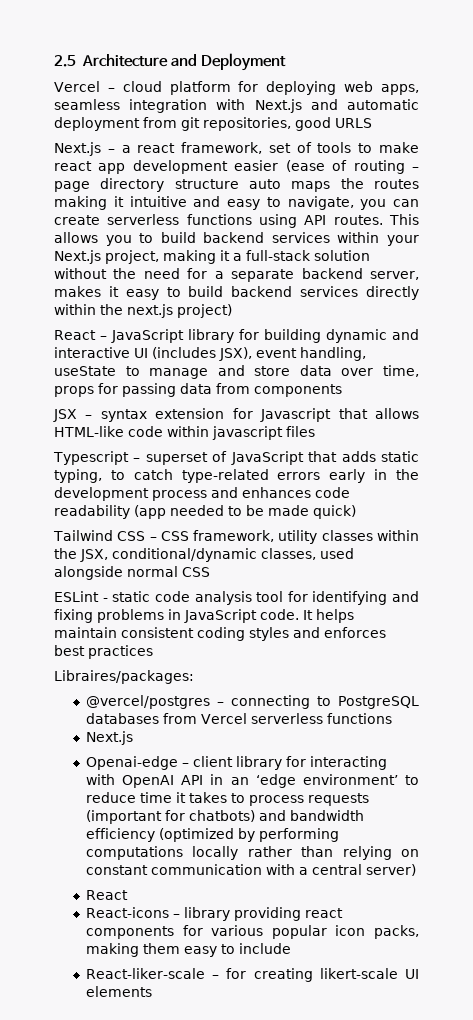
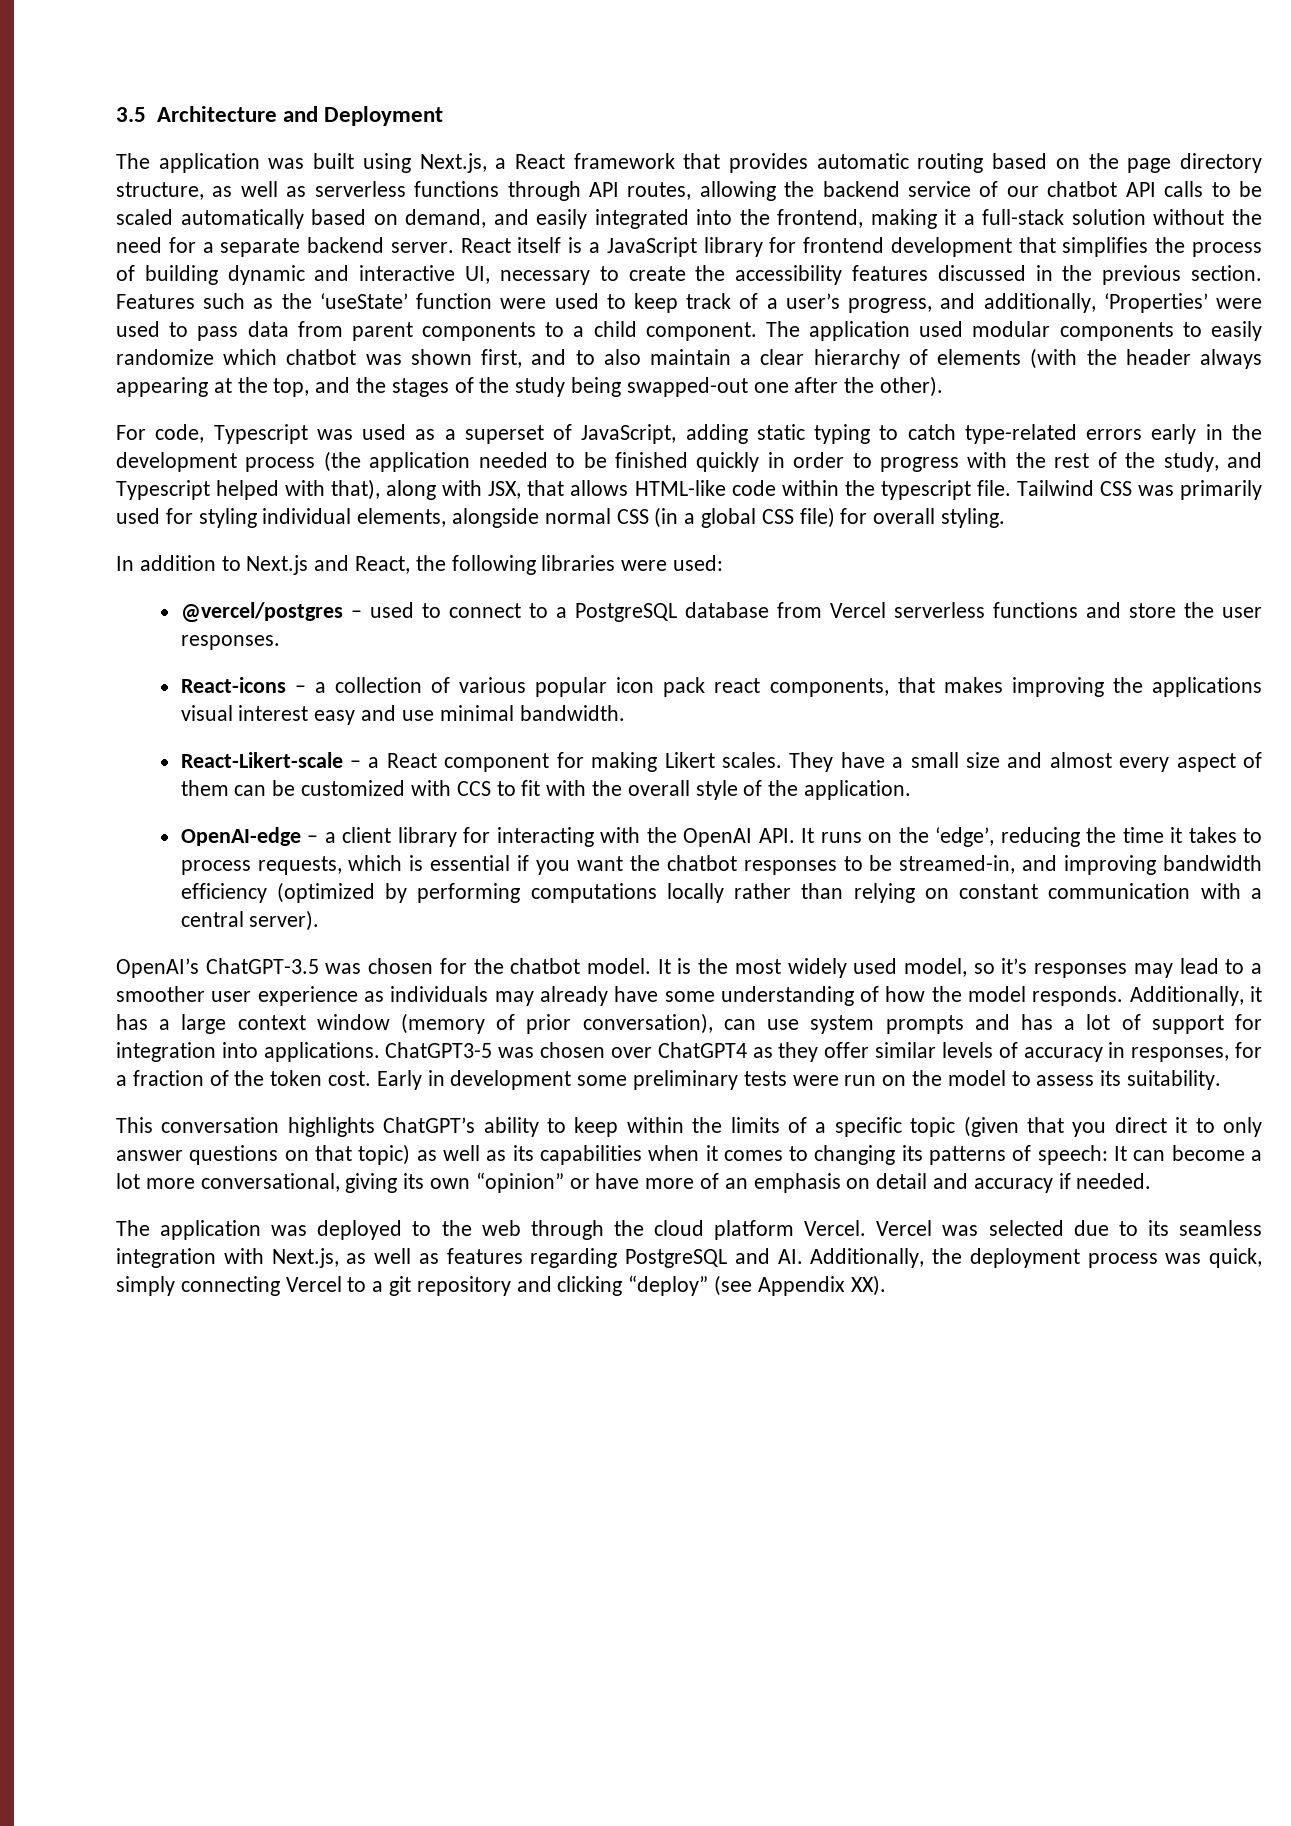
- 2.5 Architecture and Deployment
+ 3.5 Architecture and Deployment
- Vercel – cloud platform for deploying web apps, seamless integration with Next.js and automatic deployment from git repositories, good URLS
- Next.js – a react framework, set of tools to make react app development easier (ease of routing – page directory structure auto maps the routes making it intuitive and easy to navigate, you can create serverless functions using API routes. This allows you to build backend services within your Next.js project, making it a full-stack solution without the need for a separate backend server, makes it easy to build backend services directly within the next.js project)
- React – JavaScript library for building dynamic and interactive UI (includes JSX), event handling, useState to manage and store data over time, props for passing data from components
- JSX – syntax extension for Javascript that allows HTML-like code within javascript files
- Typescript – superset of JavaScript that adds static typing, to catch type-related errors early in the development process and enhances code readability (app needed to be made quick)
- Tailwind CSS – CSS framework, utility classes within the JSX, conditional/dynamic classes, used alongside normal CSS
- ESLint - static code analysis tool for identifying and fixing problems in JavaScript code. It helps maintain consistent coding styles and enforces best practices
- Libraires/packages:
- @vercel/postgres – connecting to PostgreSQL databases from Vercel serverless functions
- Next.js
- Openai-edge – client library for interacting with OpenAI API in an ‘edge environment’ to reduce time it takes to process requests (important for chatbots) and bandwidth efficiency (optimized by performing computations locally rather than relying on constant communication with a central server)
- React
- React-icons – library providing react components for various popular icon packs, making them easy to include
- React-liker-scale – for creating likert-scale UI elements
+ The application was built using Next.js, a React framework that provides automatic routing based on the page directory structure, as well as serverless functions through API routes, allowing the backend service of our chatbot API calls to be scaled automatically based on demand, and easily integrated into the frontend, making it a full-stack solution without the need for a separate backend server. React itself is a JavaScript library for frontend development that simplifies the process of building dynamic and interactive UI, necessary to create the accessibility features discussed in the previous section. Features such as the ‘useState’ function were used to keep track of a user’s progress, and additionally, ‘Properties’ were used to pass data from parent components to a child component. The application used modular components to easily randomize which chatbot was shown first, and to also maintain a clear hierarchy of elements (with the header always appearing at the top, and the stages of the study being swapped-out one after the other).
+ For code, Typescript was used as a superset of JavaScript, adding static typing to catch type-related errors early in the development process (the application needed to be finished quickly in order to progress with the rest of the study, and Typescript helped with that), along with JSX, that allows HTML-like code within the typescript file. Tailwind CSS was primarily used for styling individual elements, alongside normal CSS (in a global CSS file) for overall styling.
+ In addition to Next.js and React, the following libraries were used:
+ @vercel/postgres – used to connect to a PostgreSQL database from Vercel serverless functions and store the user responses.
+ React-icons – a collection of various popular icon pack react components, that makes improving the applications visual interest easy and use minimal bandwidth.
+ React-Likert-scale – a React component for making Likert scales. They have a small size and almost every aspect of them can be customized with CCS to fit with the overall style of the application.
+ OpenAI-edge – a client library for interacting with the OpenAI API. It runs on the ‘edge’, reducing the time it takes to process requests, which is essential if you want the chatbot responses to be streamed-in, and improving bandwidth efficiency (optimized by performing computations locally rather than relying on constant communication with a central server).
+ OpenAI’s ChatGPT-3.5 was chosen for the chatbot model. It is the most widely used model, so it’s responses may lead to a smoother user experience as individuals may already have some understanding of how the model responds. Additionally, it has a large context window (memory of prior conversation), can use system prompts and has a lot of support for integration into applications. ChatGPT3-5 was chosen over ChatGPT4 as they offer similar levels of accuracy in responses, for a fraction of the token cost. Early in development some preliminary tests were run on the model to assess its suitability.
+ This conversation highlights ChatGPT’s ability to keep within the limits of a specific topic (given that you direct it to only answer questions on that topic) as well as its capabilities when it comes to changing its patterns of speech: It can become a lot more conversational, giving its own “opinion” or have more of an emphasis on detail and accuracy if needed.
+ The application was deployed to the web through the cloud platform Vercel. Vercel was selected due to its seamless integration with Next.js, as well as features regarding PostgreSQL and AI. Additionally, the deployment process was quick, simply connecting Vercel to a git repository and clicking “deploy” (see Appendix XX).

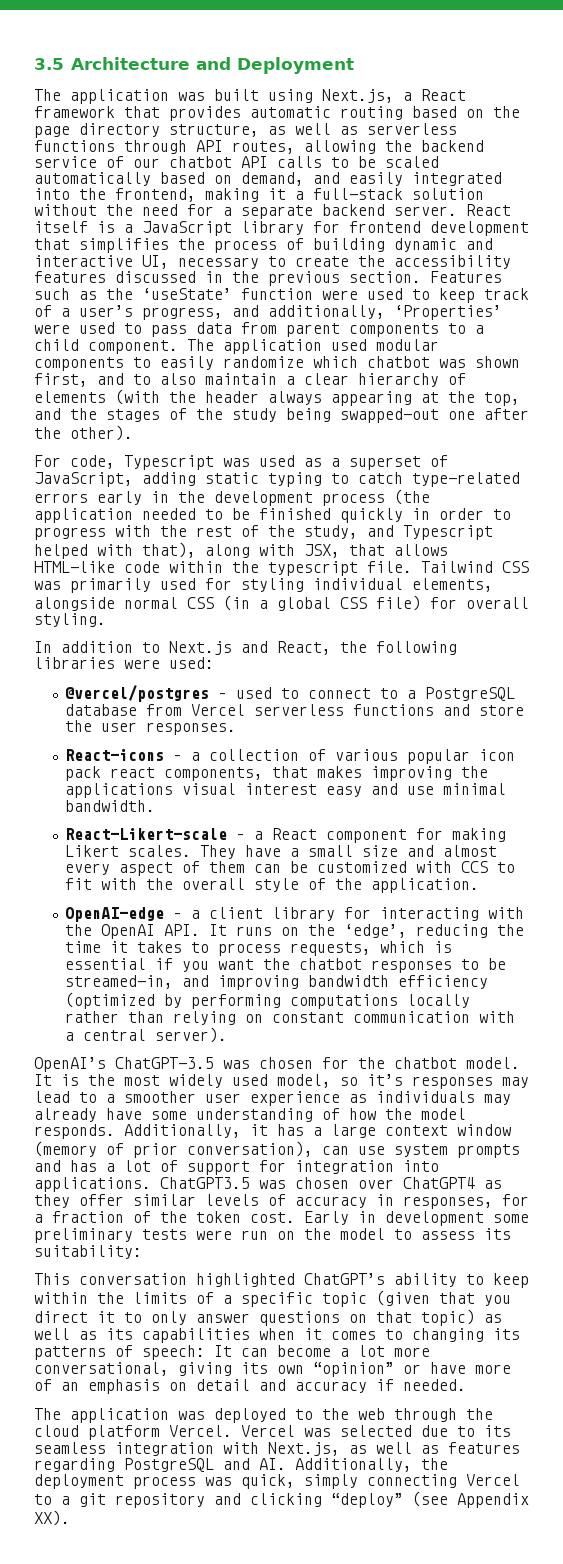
- ChatGPT3-5 was chosen over ChatGPT4 as they offer similar levels of accuracy in responses, for a fraction of the token cost.
+ ChatGPT3.5 was chosen over ChatGPT4 as they offer similar levels of accuracy in responses, for a fraction of the token cost.
- Early in development some preliminary tests were run on the model to assess its suitability.
+ Early in development some preliminary tests were run on the model to assess its suitability:
- This conversation highlights ChatGPT’s ability to keep within the limits of a specific topic (given that you direct it to only answer questions on that topic) as well as its capabilities when it comes to changing its patterns of speech:
+ This conversation highlighted ChatGPT’s ability to keep within the limits of a specific topic (given that you direct it to only answer questions on that topic) as well as its capabilities when it comes to changing its patterns of speech:

